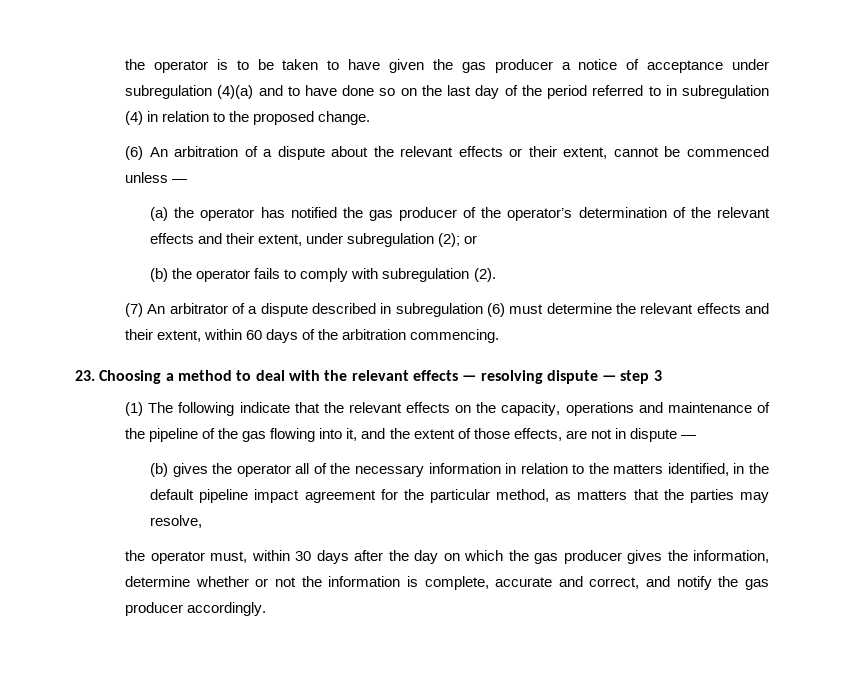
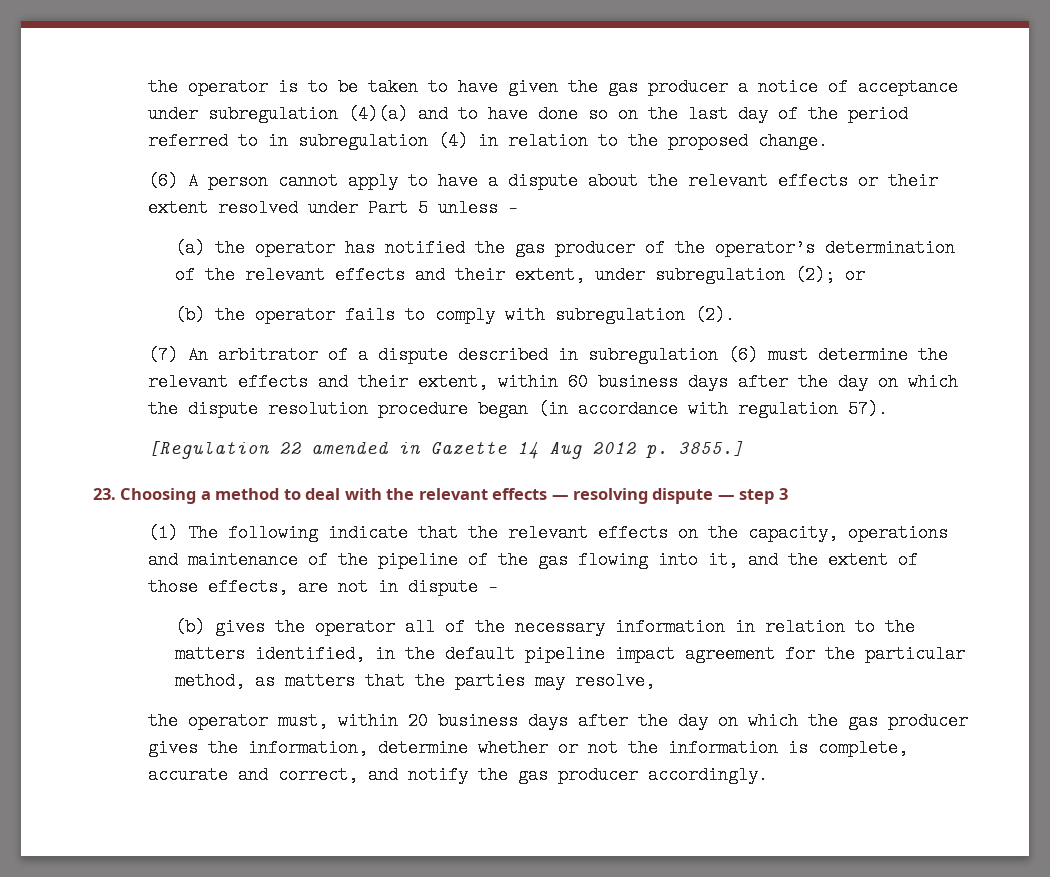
- (6) An arbitration of a dispute about the relevant effects or their extent, cannot be commenced unless —
+ (6) A person cannot apply to have a dispute about the relevant effects or their extent resolved under Part 5 unless —
- (7) An arbitrator of a dispute described in subregulation (6) must determine the relevant effects and their extent, within 60 days of the arbitration commencing.
+ (7) An arbitrator of a dispute described in subregulation (6) must determine the relevant effects and their extent, within 60 business days after the day on which the dispute resolution procedure began (in accordance with regulation 57).
+ [Regulation 22 amended in Gazette 14 Aug 2012 p. 3855.]
- the operator must, within 30 days after the day on which the gas producer gives the information, determine whether or not the information is complete, accurate and correct, and notify the gas producer accordingly.
+ the operator must, within 20 business days after the day on which the gas producer gives the information, determine whether or not the information is complete, accurate and correct, and notify the gas producer accordingly.

